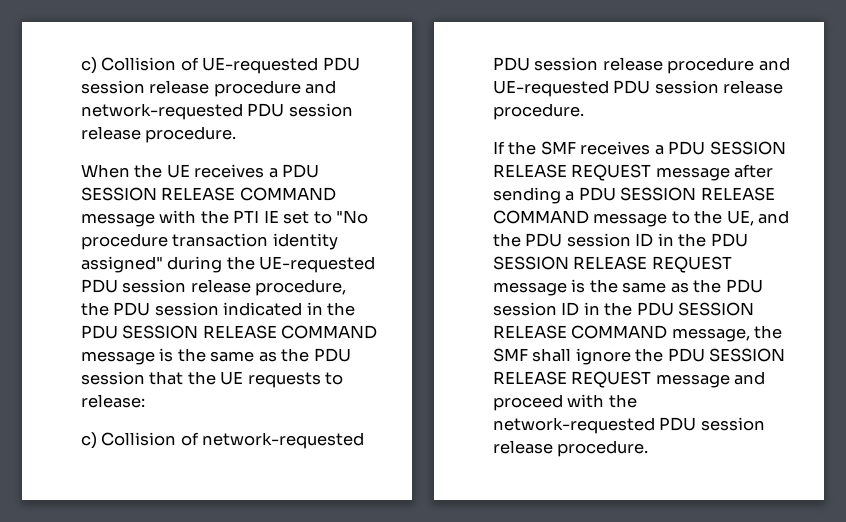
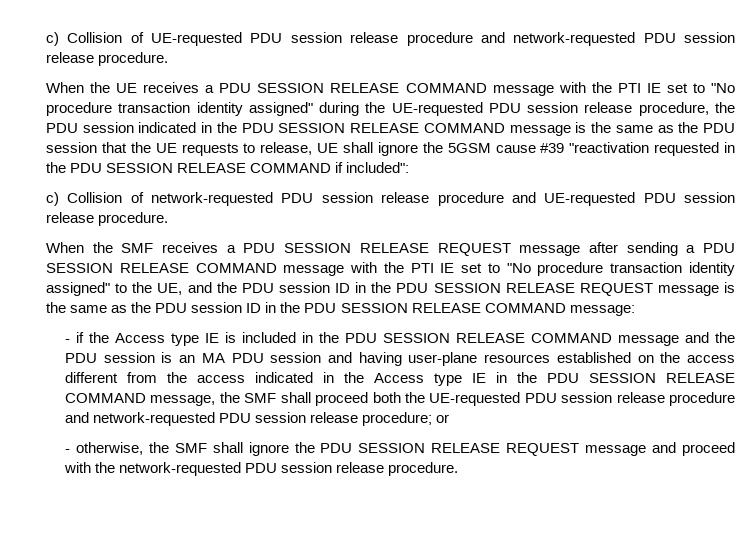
- When the UE receives a PDU SESSION RELEASE COMMAND message with the PTI IE set to "No procedure transaction identity assigned" during the UE-requested PDU session release procedure, the PDU session indicated in the PDU SESSION RELEASE COMMAND message is the same as the PDU session that the UE requests to release:
+ When the UE receives a PDU SESSION RELEASE COMMAND message with the PTI IE set to "No procedure transaction identity assigned" during the UE-requested PDU session release procedure, the PDU session indicated in the PDU SESSION RELEASE COMMAND message is the same as the PDU session that the UE requests to release, UE shall ignore the 5GSM cause #39 "reactivation requested in the PDU SESSION RELEASE COMMAND if included":
- If the SMF receives a PDU SESSION RELEASE REQUEST message after sending a PDU SESSION RELEASE COMMAND message to the UE, and the PDU session ID in the PDU SESSION RELEASE REQUEST message is the same as the PDU session ID in the PDU SESSION RELEASE COMMAND message, the SMF shall ignore the PDU SESSION RELEASE REQUEST message and proceed with the network-requested PDU session release procedure.
+ When the SMF receives a PDU SESSION RELEASE REQUEST message after sending a PDU SESSION RELEASE COMMAND message with the PTI IE set to "No procedure transaction identity assigned" to the UE, and the PDU session ID in the PDU SESSION RELEASE REQUEST message is the same as the PDU session ID in the PDU SESSION RELEASE COMMAND message:
+ - if the Access type IE is included in the PDU SESSION RELEASE COMMAND message and the PDU session is an MA PDU session and having user-plane resources established on the access different from the access indicated in the Access type IE in the PDU SESSION RELEASE COMMAND message, the SMF shall proceed both the UE-requested PDU session release procedure and network-requested PDU session release procedure; or
+ - otherwise, the SMF shall ignore the PDU SESSION RELEASE REQUEST message and proceed with the network-requested PDU session release procedure.

